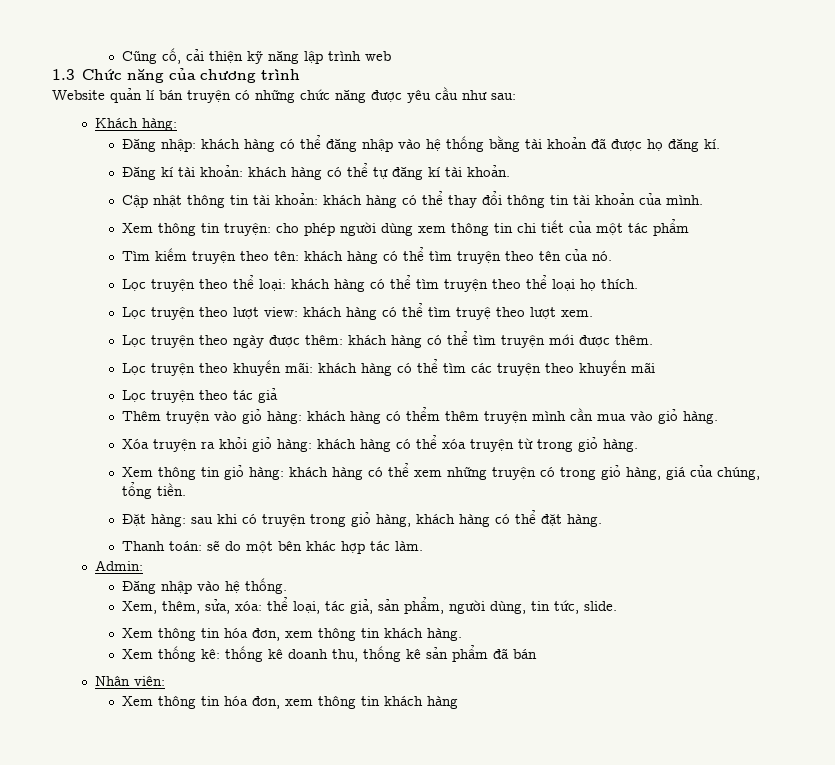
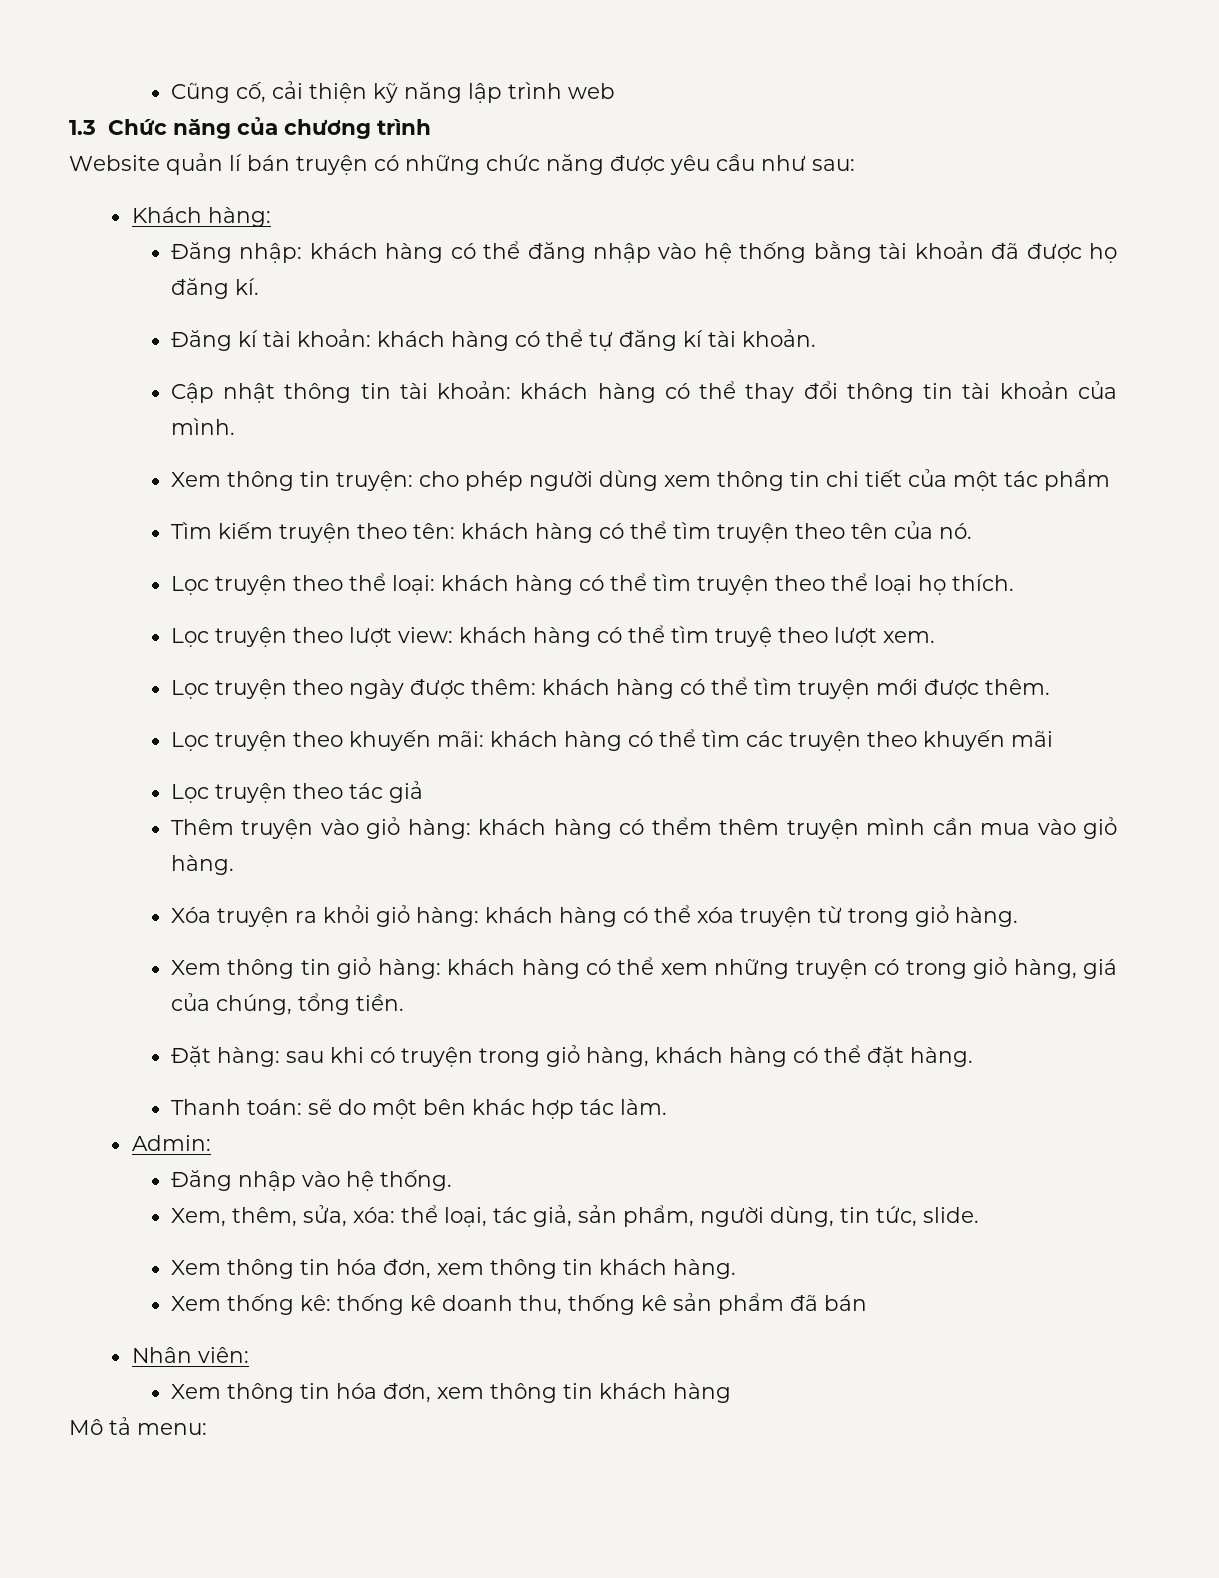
+ Mô tả menu:

